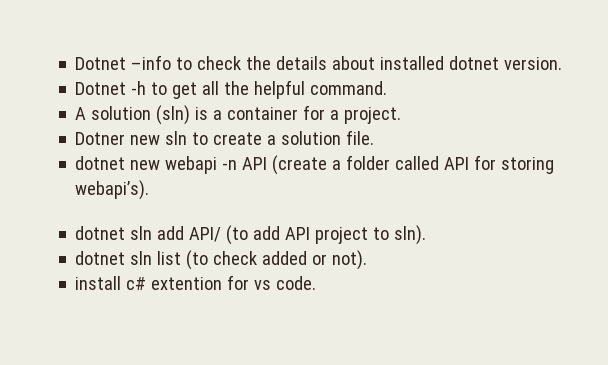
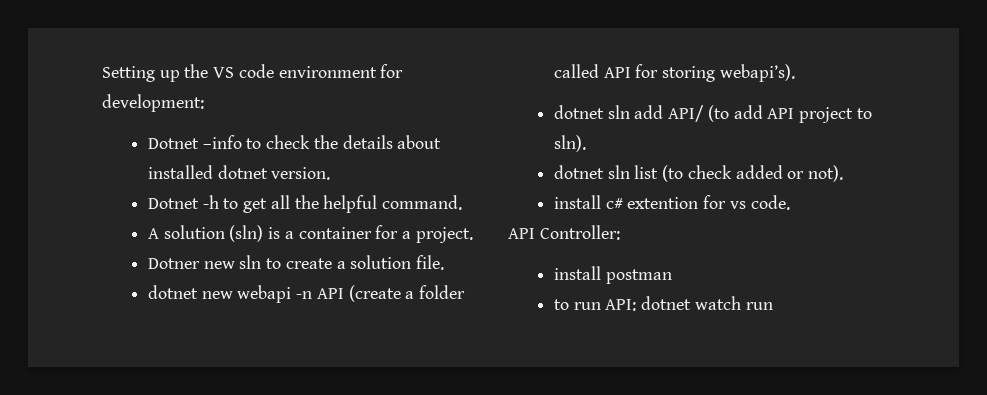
+ Setting up the VS code environment for development:
+ API Controller:
+ install postman
+ to run API: dotnet watch run

